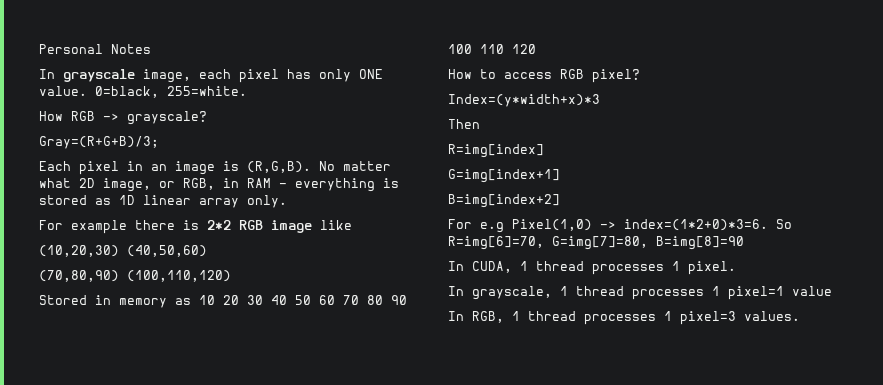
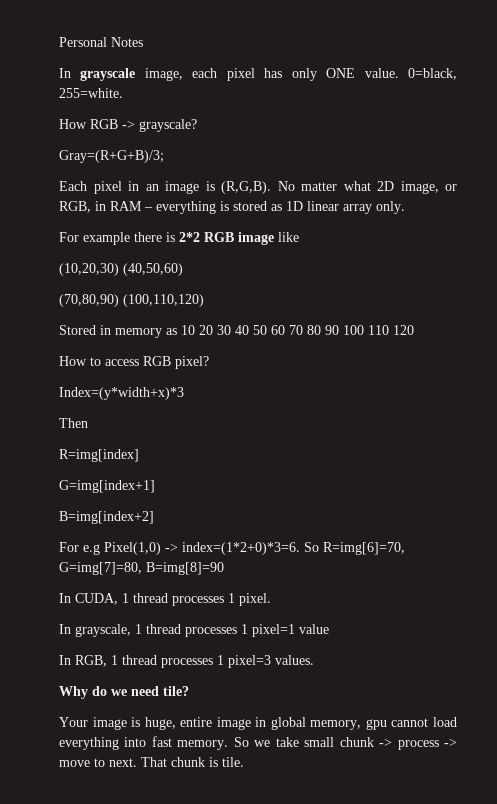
+ Why do we need tile?
+ Your image is huge, entire image in global memory, gpu cannot load everything into fast memory. So we take small chunk -> process -> move to next. That chunk is tile.

